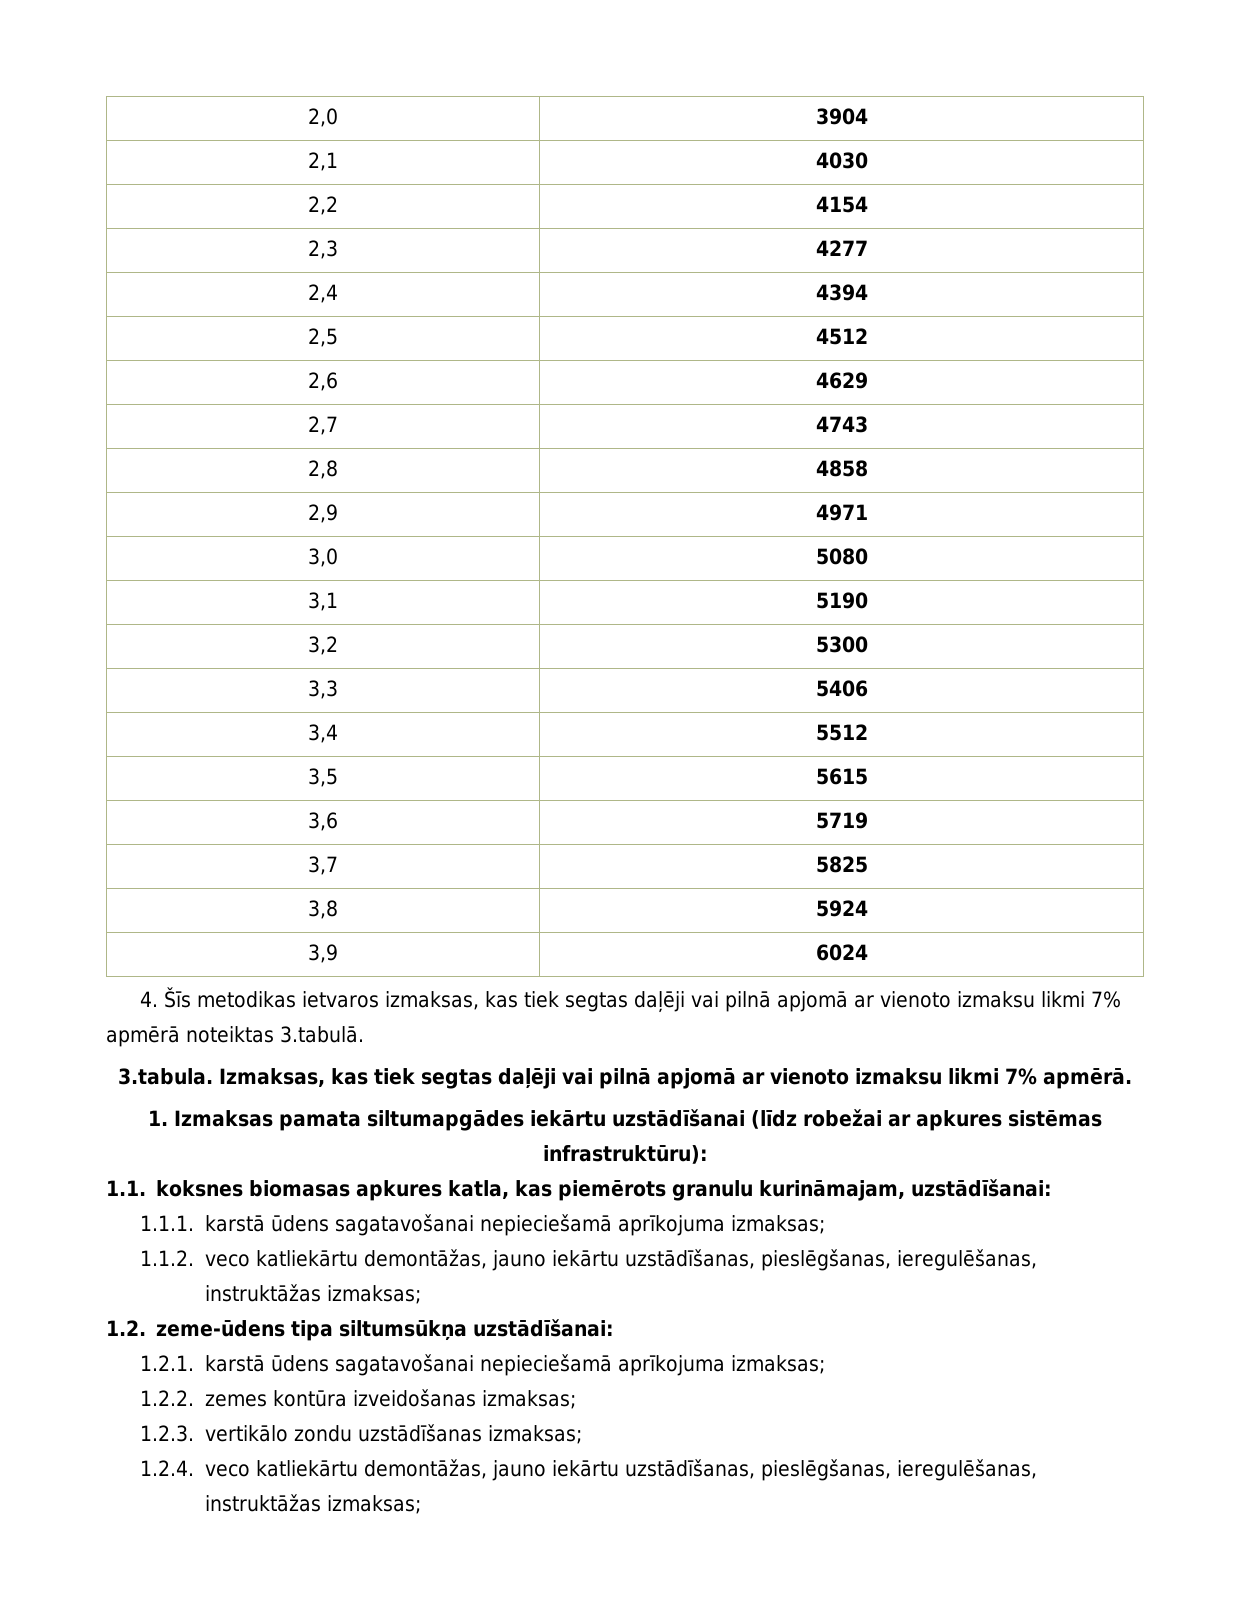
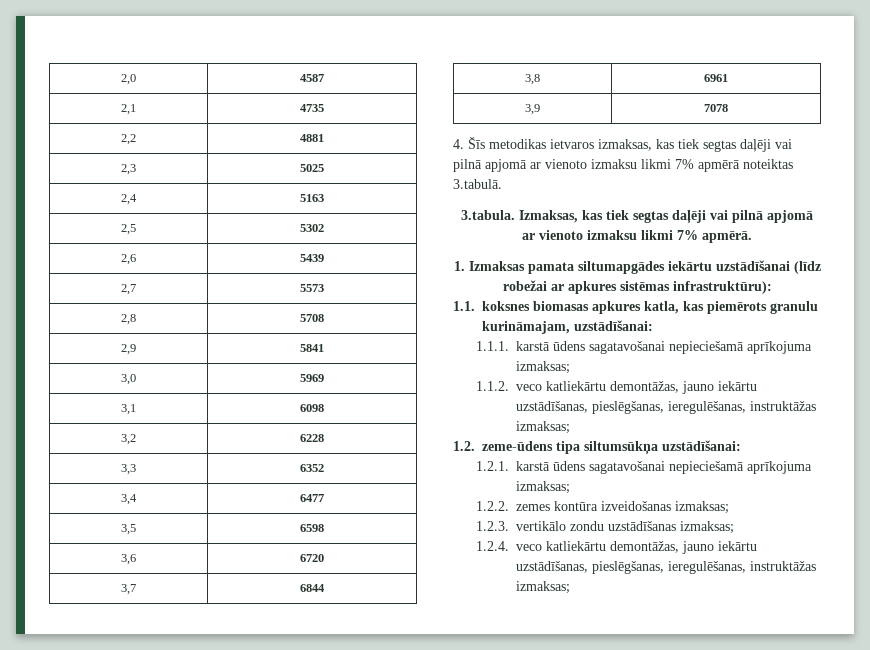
- 2,0 | 3904
+ 2,0 | 4587
- 2,1 | 4030
+ 2,1 | 4735
- 2,2 | 4154
+ 2,2 | 4881
- 2,3 | 4277
+ 2,3 | 5025
- 2,4 | 4394
+ 2,4 | 5163
- 2,5 | 4512
+ 2,5 | 5302
- 2,6 | 4629
+ 2,6 | 5439
- 2,7 | 4743
+ 2,7 | 5573
- 2,8 | 4858
+ 2,8 | 5708
- 2,9 | 4971
+ 2,9 | 5841
- 3,0 | 5080
+ 3,0 | 5969
- 3,1 | 5190
+ 3,1 | 6098
- 3,2 | 5300
+ 3,2 | 6228
- 3,3 | 5406
+ 3,3 | 6352
- 3,4 | 5512
+ 3,4 | 6477
- 3,5 | 5615
+ 3,5 | 6598
- 3,6 | 5719
+ 3,6 | 6720
- 3,7 | 5825
+ 3,7 | 6844
- 3,8 | 5924
+ 3,8 | 6961
- 3,9 | 6024
+ 3,9 | 7078

